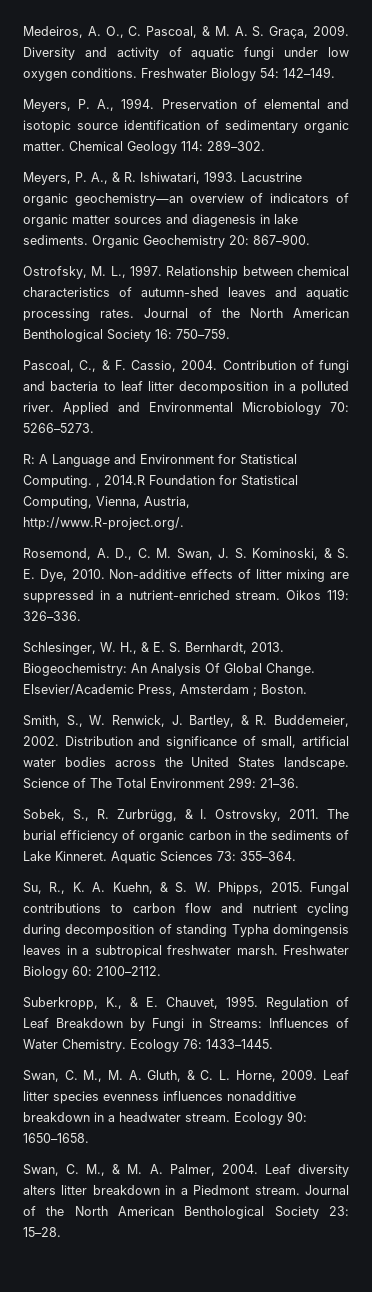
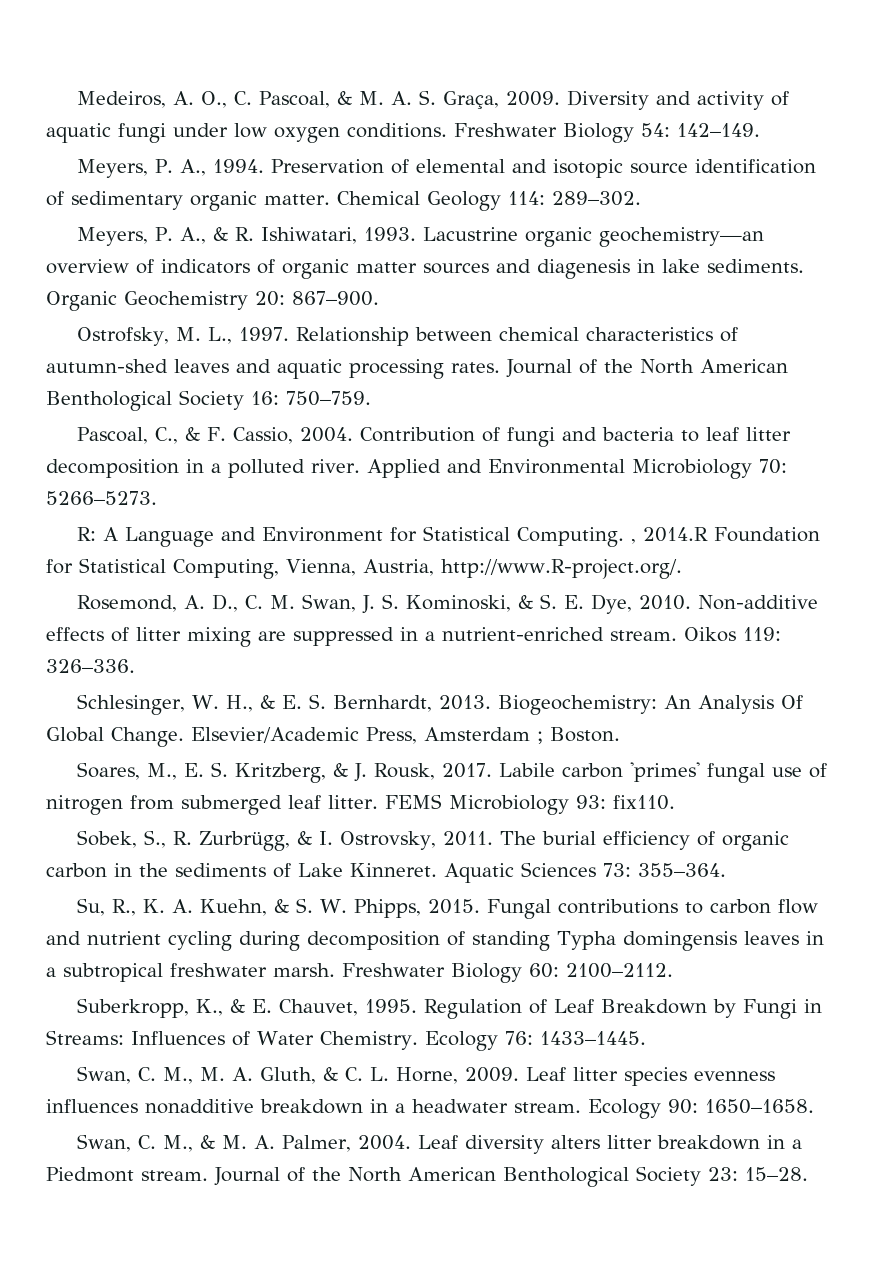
- Smith, S., W. Renwick, J. Bartley, & R. Buddemeier, 2002. Distribution and significance of small, artificial water bodies across the United States landscape. Science of The Total Environment 299: 21–36.
+ Soares, M., E. S. Kritzberg, & J. Rousk, 2017. Labile carbon 'primes' fungal use of nitrogen from submerged leaf litter. FEMS Microbiology 93: fix110.

